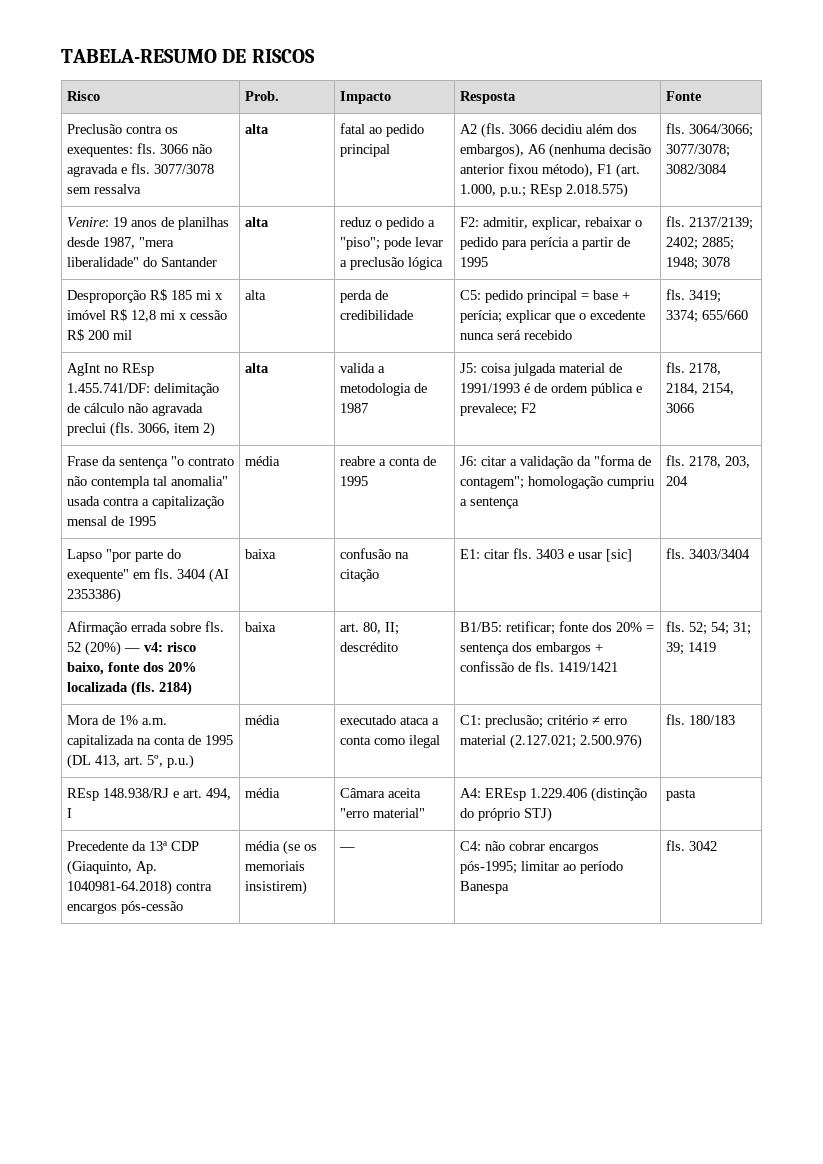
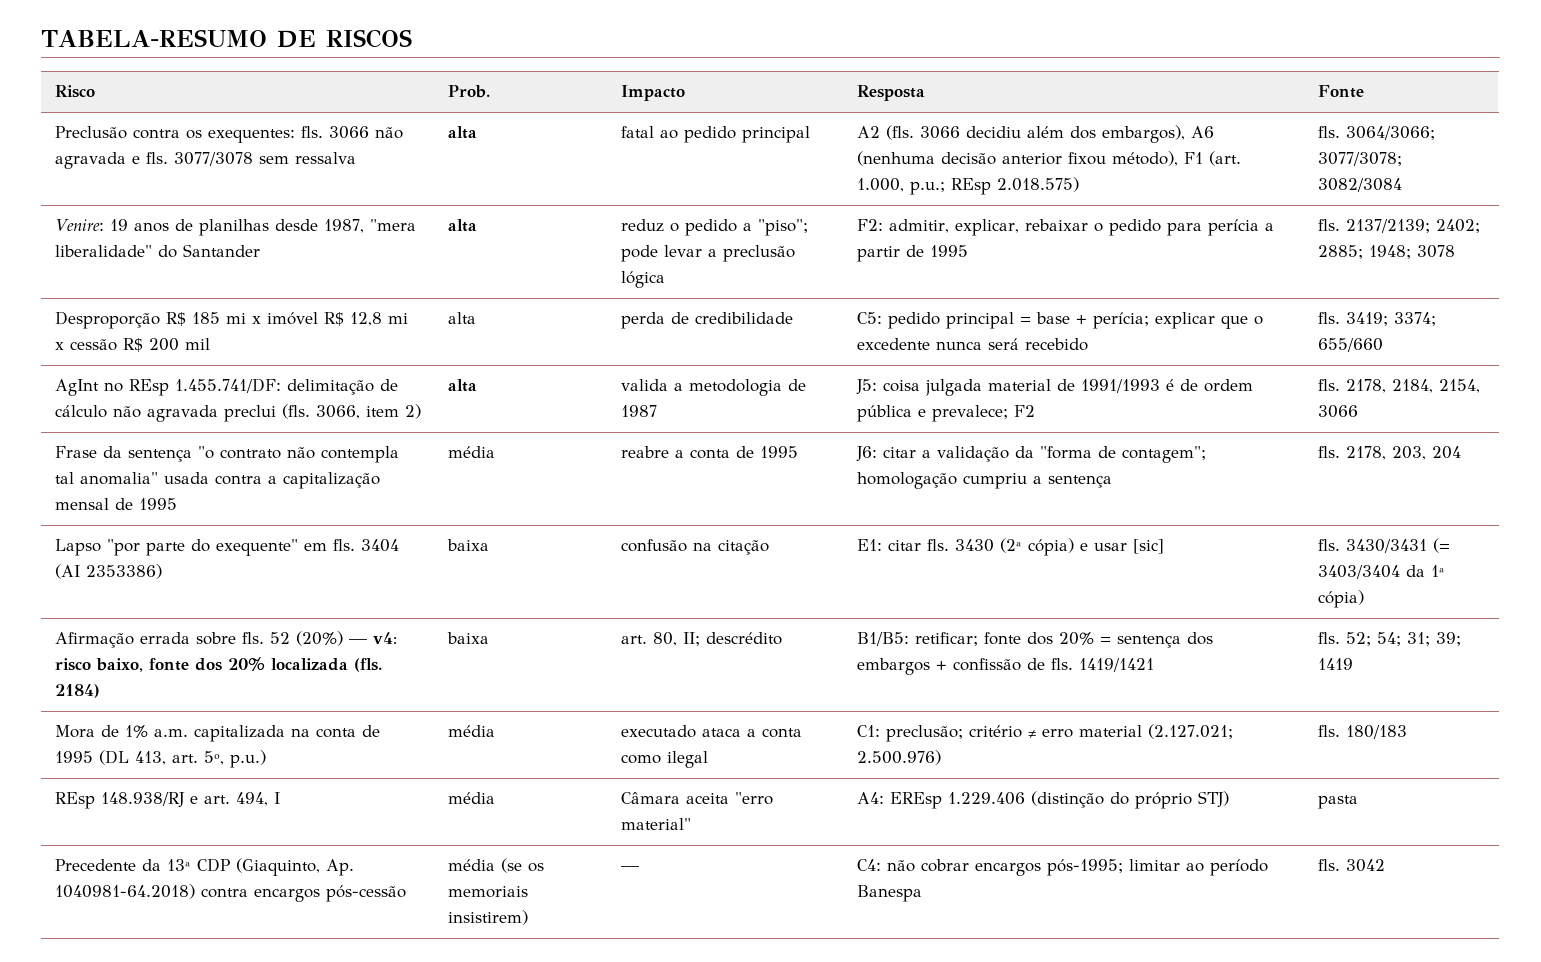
- Lapso "por parte do exequente" em fls. 3404 (AI 2353386) | baixa | confusão na citação | E1: citar fls. 3403 e usar [sic] | fls. 3403/3404
+ Lapso "por parte do exequente" em fls. 3404 (AI 2353386) | baixa | confusão na citação | E1: citar fls. 3430 (2ª cópia) e usar [sic] | fls. 3430/3431 (= 3403/3404 da 1ª cópia)

